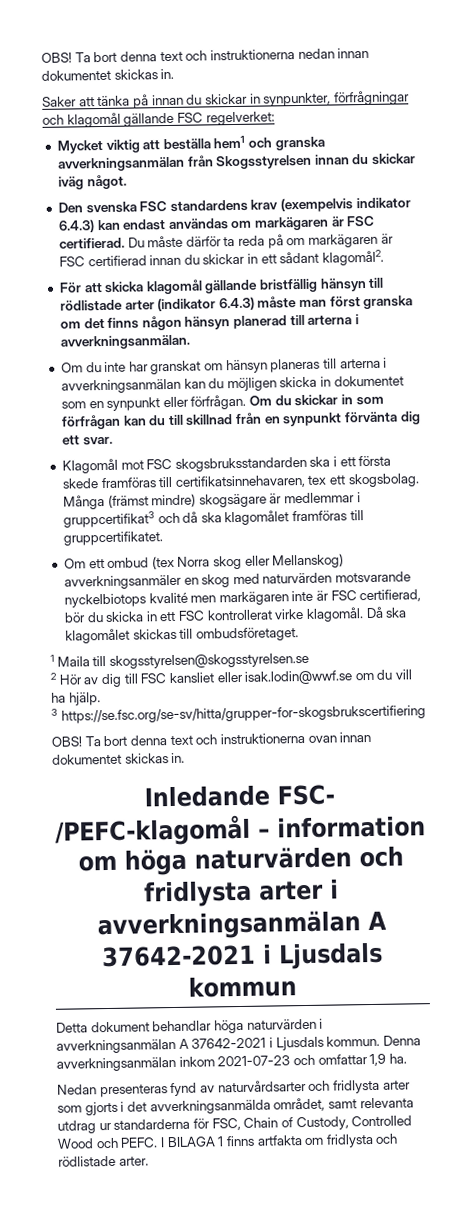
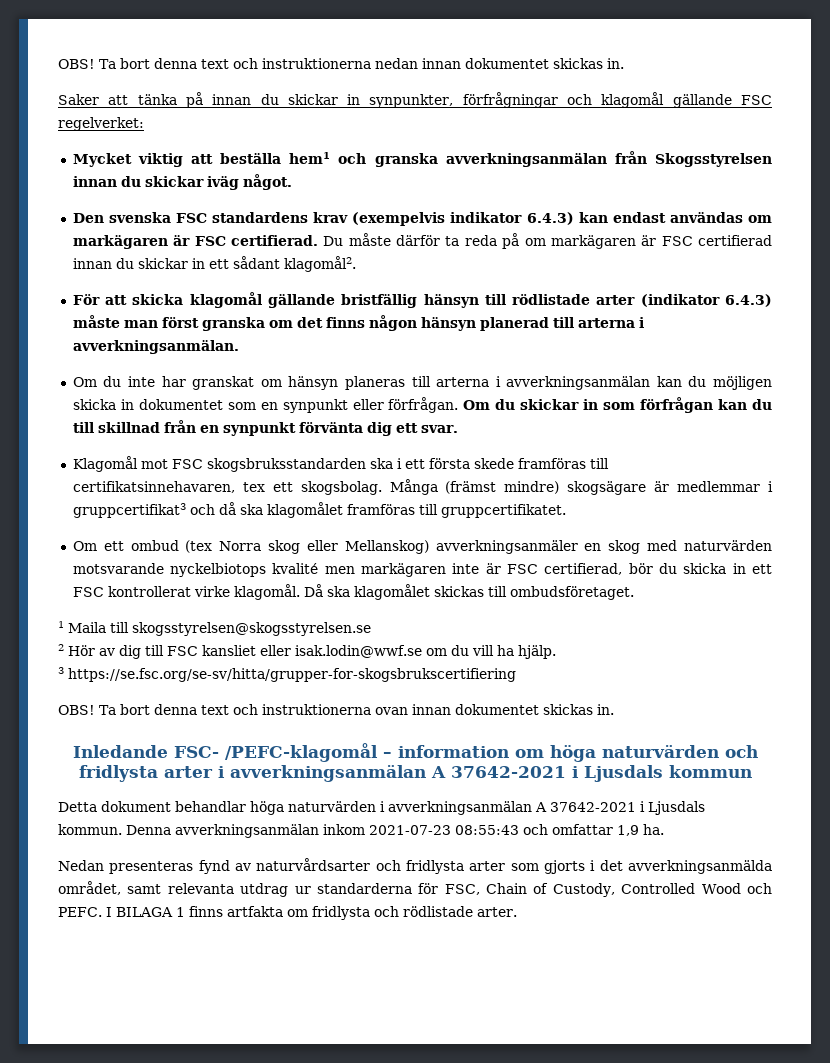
- Denna avverkningsanmälan inkom 2021-07-23 och omfattar 1,9 ha.
+ Denna avverkningsanmälan inkom 2021-07-23 08:55:43 och omfattar 1,9 ha.

